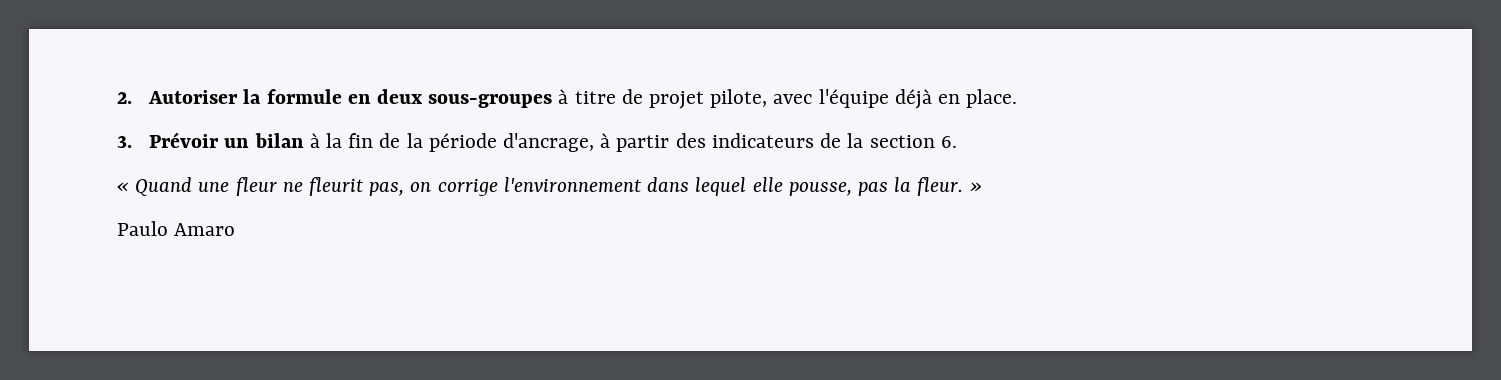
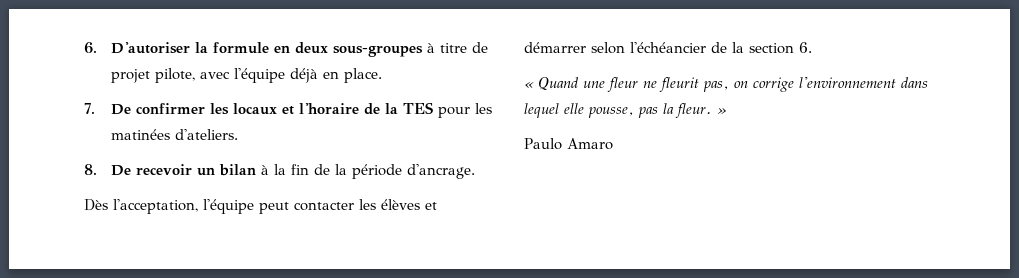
- 2. Autoriser la formule en deux sous-groupes à titre de projet pilote, avec l'équipe déjà en place.
+ 6. D'autoriser la formule en deux sous-groupes à titre de projet pilote, avec l'équipe déjà en place.
- 3. Prévoir un bilan à la fin de la période d'ancrage, à partir des indicateurs de la section 6.
+ 7. De confirmer les locaux et l'horaire de la TES pour les matinées d'ateliers.
+ 8. De recevoir un bilan à la fin de la période d'ancrage.
+ Dès l'acceptation, l'équipe peut contacter les élèves et démarrer selon l'échéancier de la section 6.

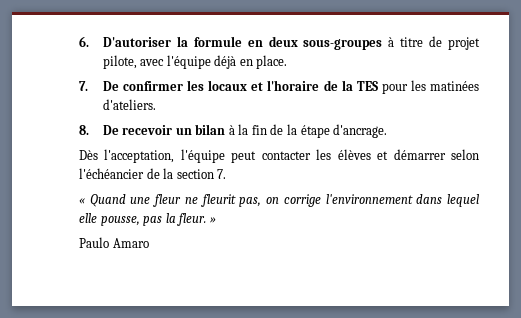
- 8. De recevoir un bilan à la fin de la période d'ancrage.
+ 8. De recevoir un bilan à la fin de la étape d'ancrage.
- Dès l'acceptation, l'équipe peut contacter les élèves et démarrer selon l'échéancier de la section 6.
+ Dès l'acceptation, l'équipe peut contacter les élèves et démarrer selon l'échéancier de la section 7.

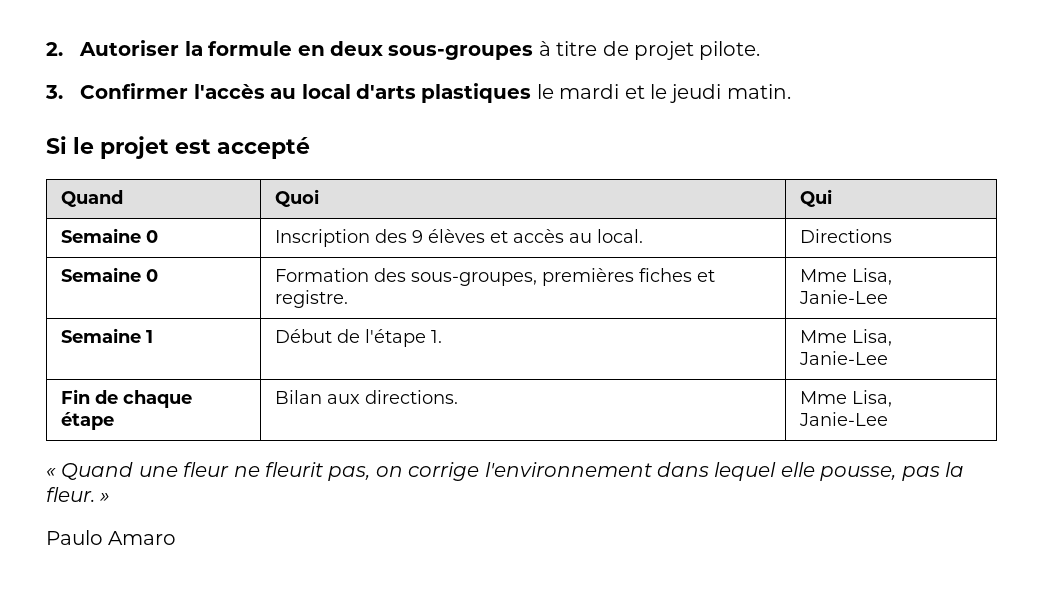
- 6. D'autoriser la formule en deux sous-groupes à titre de projet pilote, avec l'équipe déjà en place.
- 7. De confirmer les locaux et l'horaire de la TES pour les matinées d'ateliers.
- 8. De recevoir un bilan à la fin de la étape d'ancrage.
- Dès l'acceptation, l'équipe peut contacter les élèves et démarrer selon l'échéancier de la section 7.
+ 2. Autoriser la formule en deux sous-groupes à titre de projet pilote.
+ 3. Confirmer l'accès au local d'arts plastiques le mardi et le jeudi matin.
+ Si le projet est accepté
+ Quand | Quoi | Qui
+ Semaine 0 | Inscription des 9 élèves et accès au local. | Directions
+ Semaine 0 | Formation des sous-groupes, premières fiches et registre. | Mme Lisa, Janie-Lee
+ Semaine 1 | Début de l'étape 1. | Mme Lisa, Janie-Lee
+ Fin de chaque étape | Bilan aux directions. | Mme Lisa, Janie-Lee

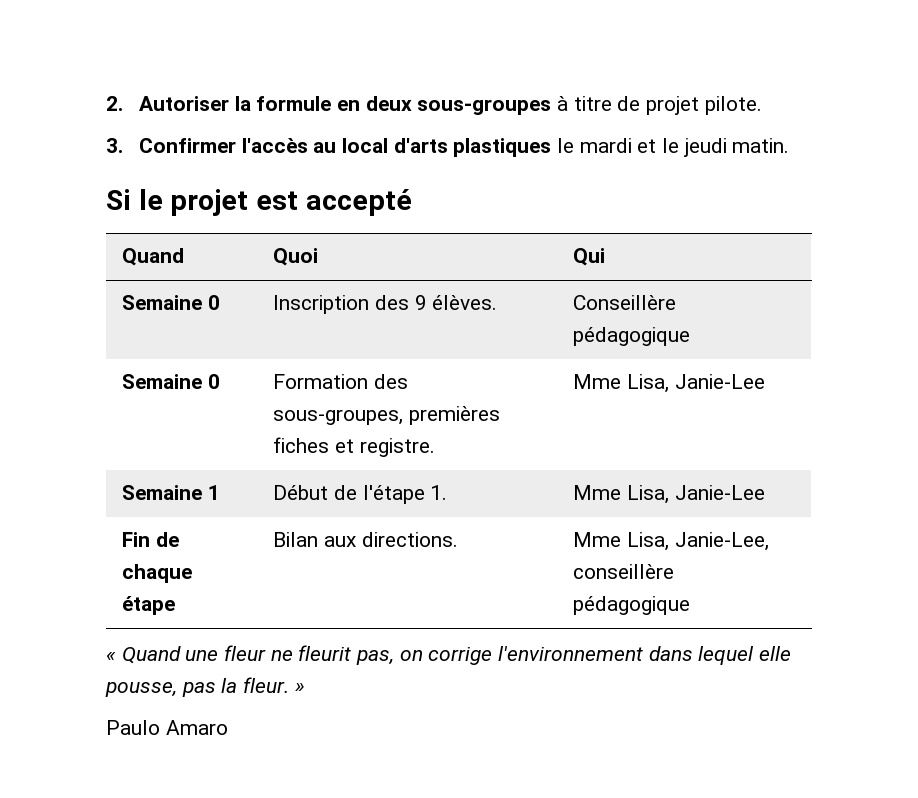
- Semaine 0 | Inscription des 9 élèves et accès au local. | Directions
+ Semaine 0 | Inscription des 9 élèves. | Conseillère pédagogique
- Fin de chaque étape | Bilan aux directions. | Mme Lisa, Janie-Lee
+ Fin de chaque étape | Bilan aux directions. | Mme Lisa, Janie-Lee, conseillère pédagogique

